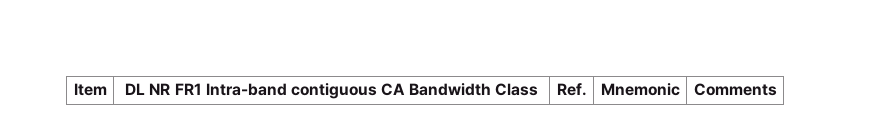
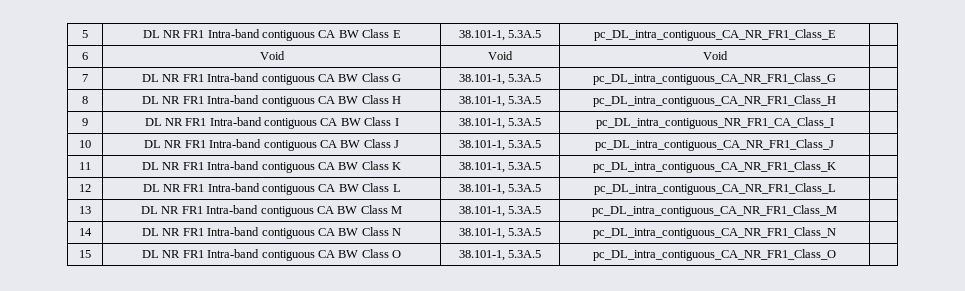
- Item | DL NR FR1 Intra-band contiguous CA Bandwidth Class | Ref. | Mnemonic | Comments
+ 5 | DL NR FR1 Intra-band contiguous CA BW Class E | 38.101-1, 5.3A.5 | pc_DL_intra_contiguous_CA_NR_FR1_Class_E |
+ 6 | Void | Void | Void |
+ 7 | DL NR FR1 Intra-band contiguous CA BW Class G | 38.101-1, 5.3A.5 | pc_DL_intra_contiguous_CA_NR_FR1_Class_G |
+ 8 | DL NR FR1 Intra-band contiguous CA BW Class H | 38.101-1, 5.3A.5 | pc_DL_intra_contiguous_CA_NR_FR1_Class_H |
+ 9 | DL NR FR1 Intra-band contiguous CA BW Class I | 38.101-1, 5.3A.5 | pc_DL_intra_contiguous_NR_FR1_CA_Class_I |
+ 10 | DL NR FR1 Intra-band contiguous CA BW Class J | 38.101-1, 5.3A.5 | pc_DL_intra_contiguous_CA_NR_FR1_Class_J |
+ 11 | DL NR FR1 Intra-band contiguous CA BW Class K | 38.101-1, 5.3A.5 | pc_DL_intra_contiguous_CA_NR_FR1_Class_K |
+ 12 | DL NR FR1 Intra-band contiguous CA BW Class L | 38.101-1, 5.3A.5 | pc_DL_intra_contiguous_CA_NR_FR1_Class_L |
+ 13 | DL NR FR1 Intra-band contiguous CA BW Class M | 38.101-1, 5.3A.5 | pc_DL_intra_contiguous_CA_NR_FR1_Class_M |
+ 14 | DL NR FR1 Intra-band contiguous CA BW Class N | 38.101-1, 5.3A.5 | pc_DL_intra_contiguous_CA_NR_FR1_Class_N |
+ 15 | DL NR FR1 Intra-band contiguous CA BW Class O | 38.101-1, 5.3A.5 | pc_DL_intra_contiguous_CA_NR_FR1_Class_O |

